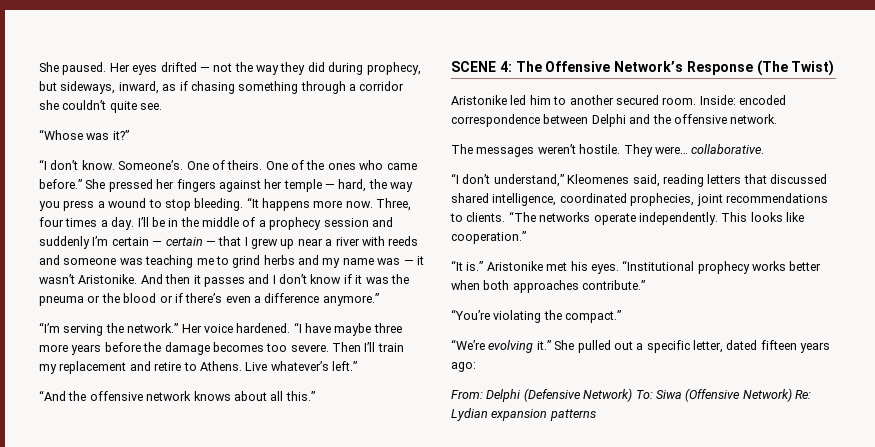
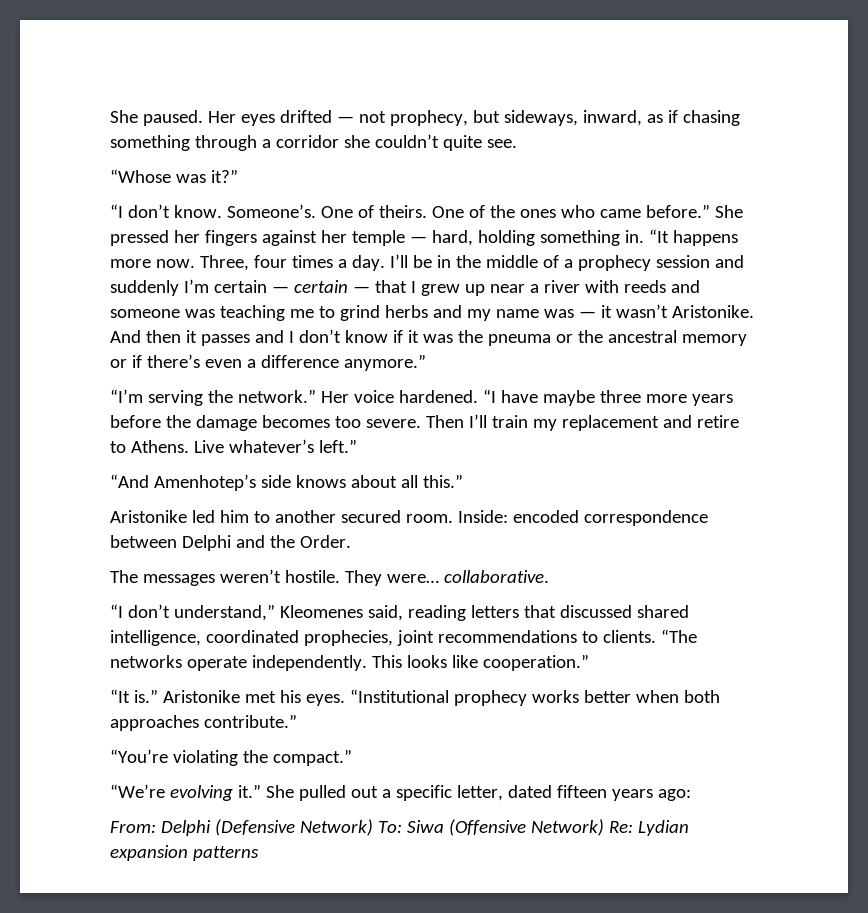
- Her eyes drifted — not the way they did during prophecy, but sideways, inward, as if chasing something through a corridor she couldn’t quite see.
+ Her eyes drifted — not prophecy, but sideways, inward, as if chasing something through a corridor she couldn’t quite see.
- She pressed her fingers against her temple — hard, the way you press a wound to stop bleeding.
+ She pressed her fingers against her temple — hard, holding something in.
- And then it passes and I don’t know if it was the pneuma or the blood or if there’s even a difference anymore.”
+ And then it passes and I don’t know if it was the pneuma or the ancestral memory or if there’s even a difference anymore.”
- “And the offensive network knows about all this.”
+ “And Amenhotep’s side knows about all this.”
- SCENE 4: The Offensive Network’s Response (The Twist)
- Inside: encoded correspondence between Delphi and the offensive network.
+ Inside: encoded correspondence between Delphi and the Order.

